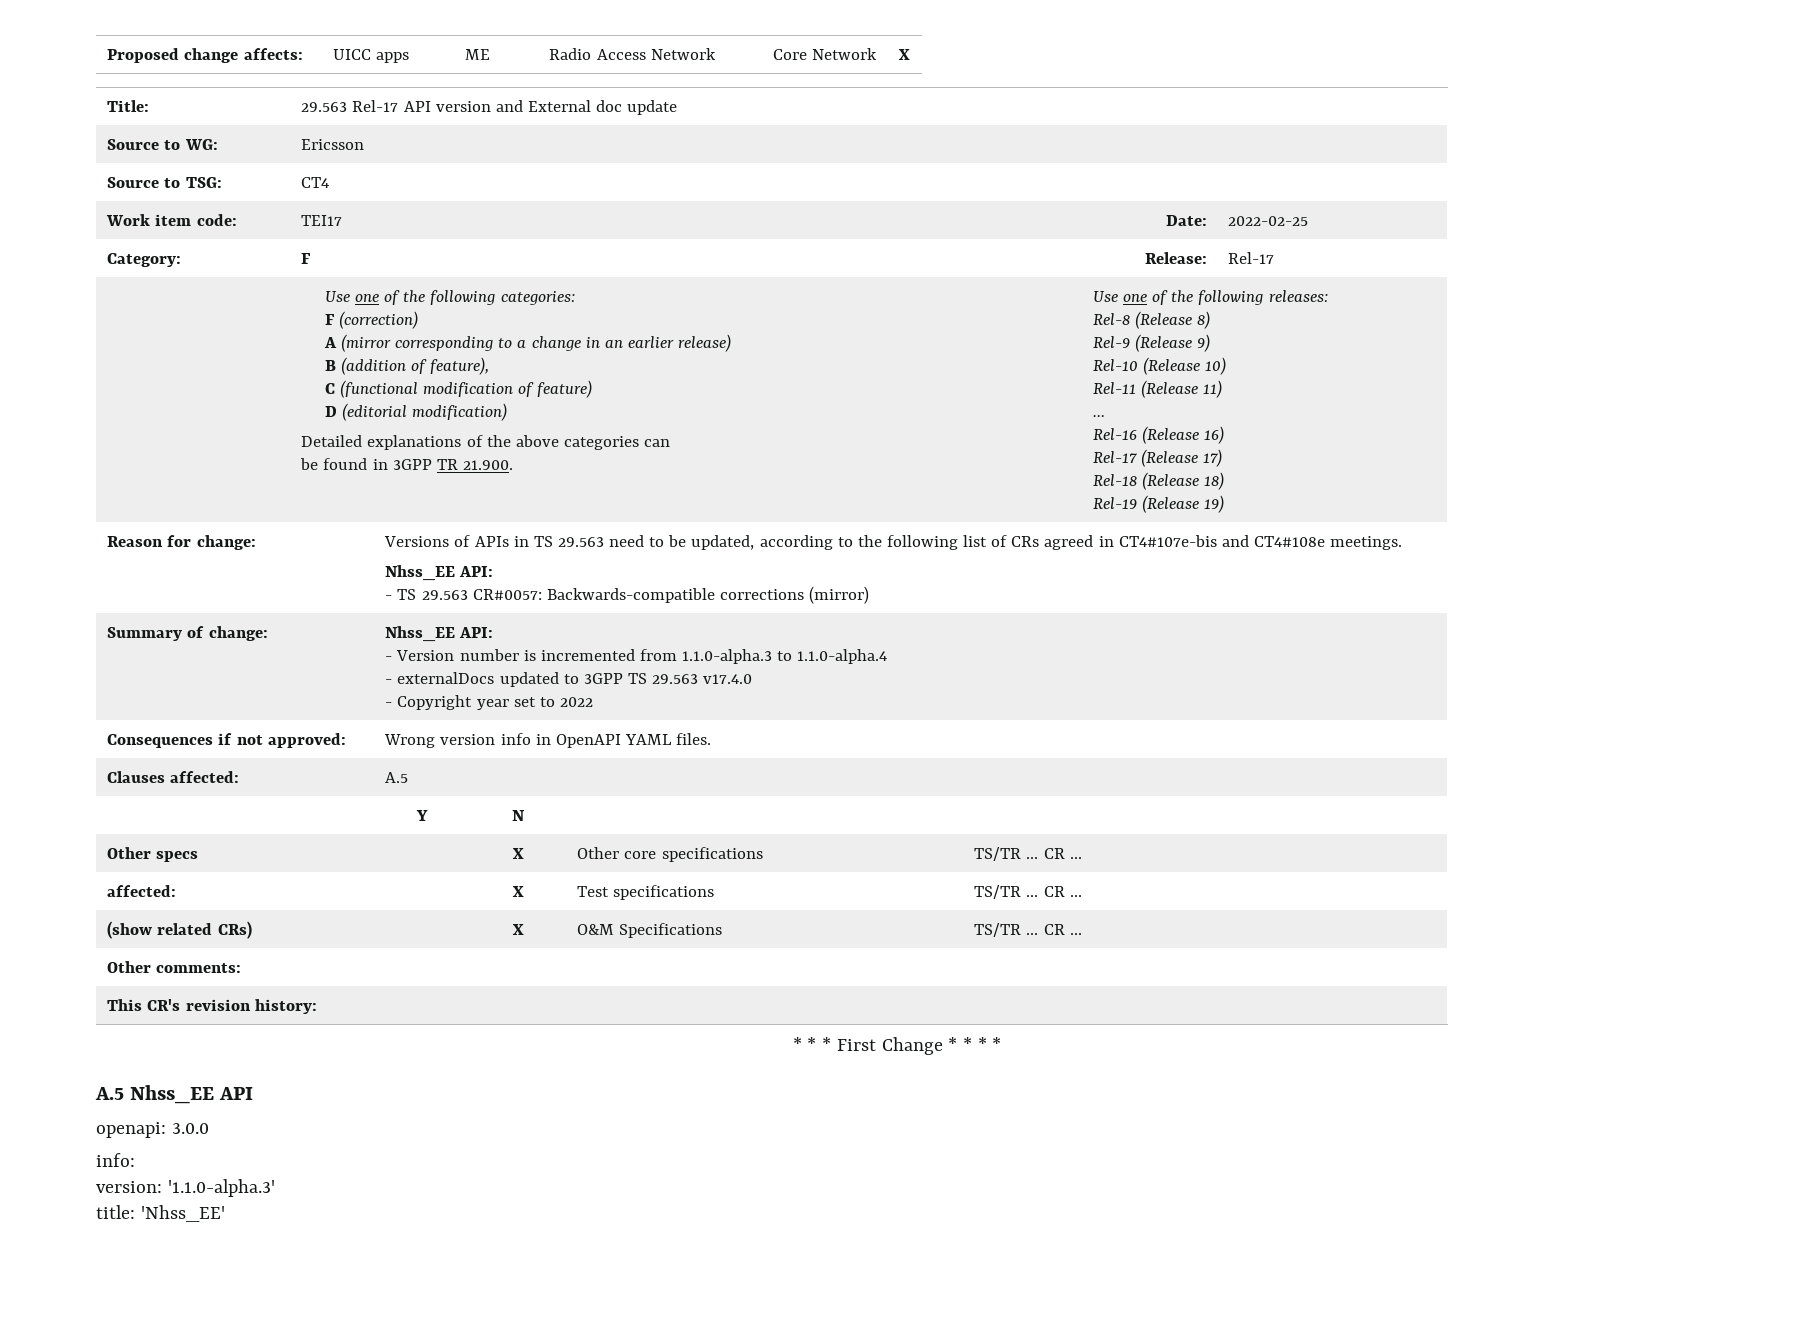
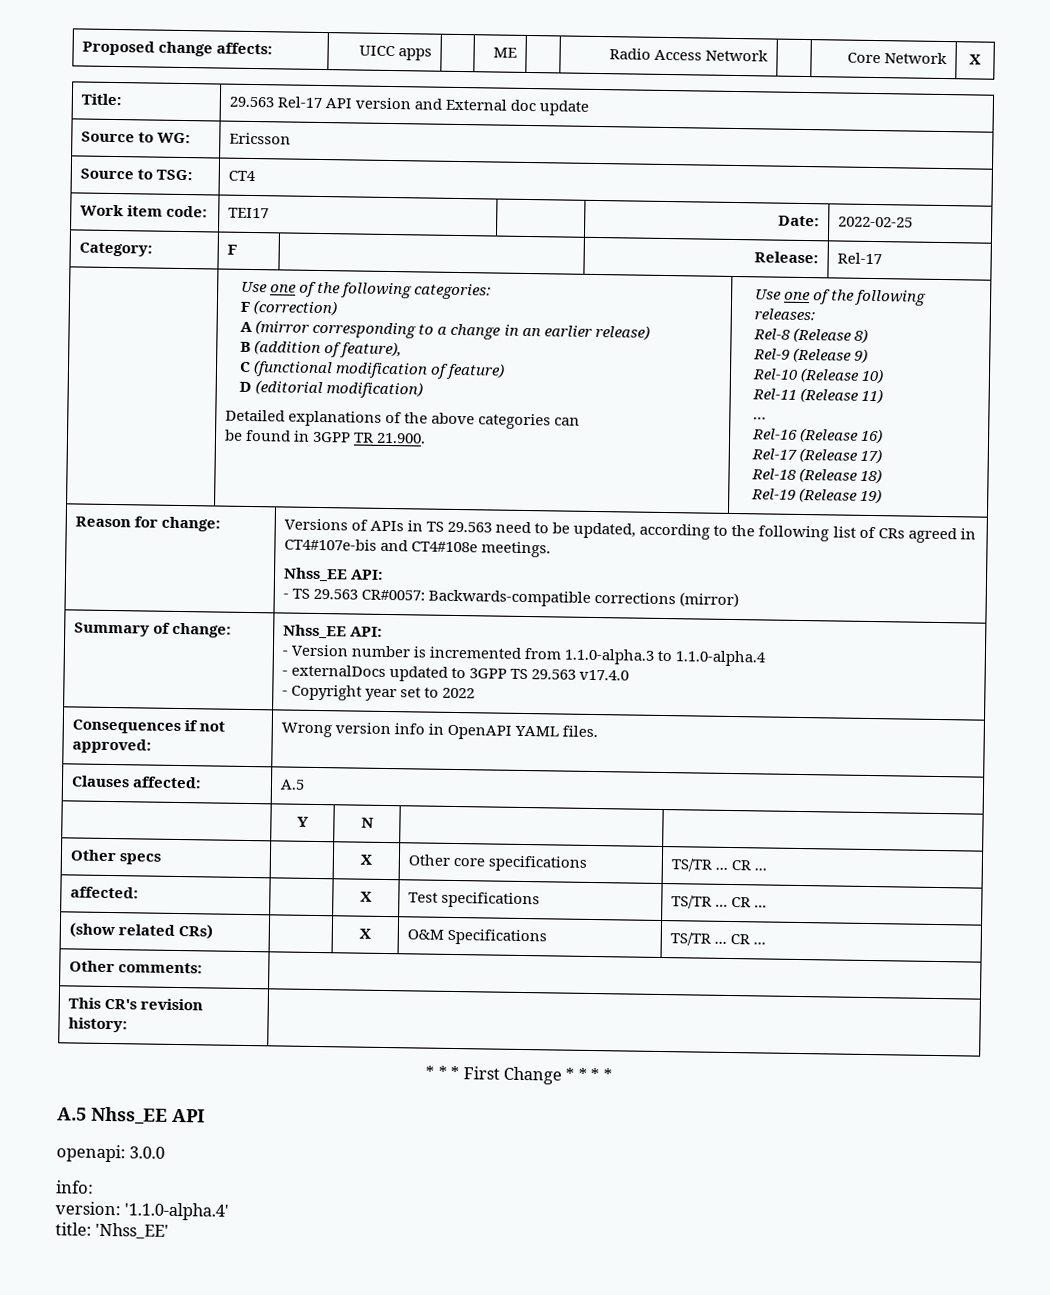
- version: '1.1.0-alpha.3'
+ version: '1.1.0-alpha.4'

